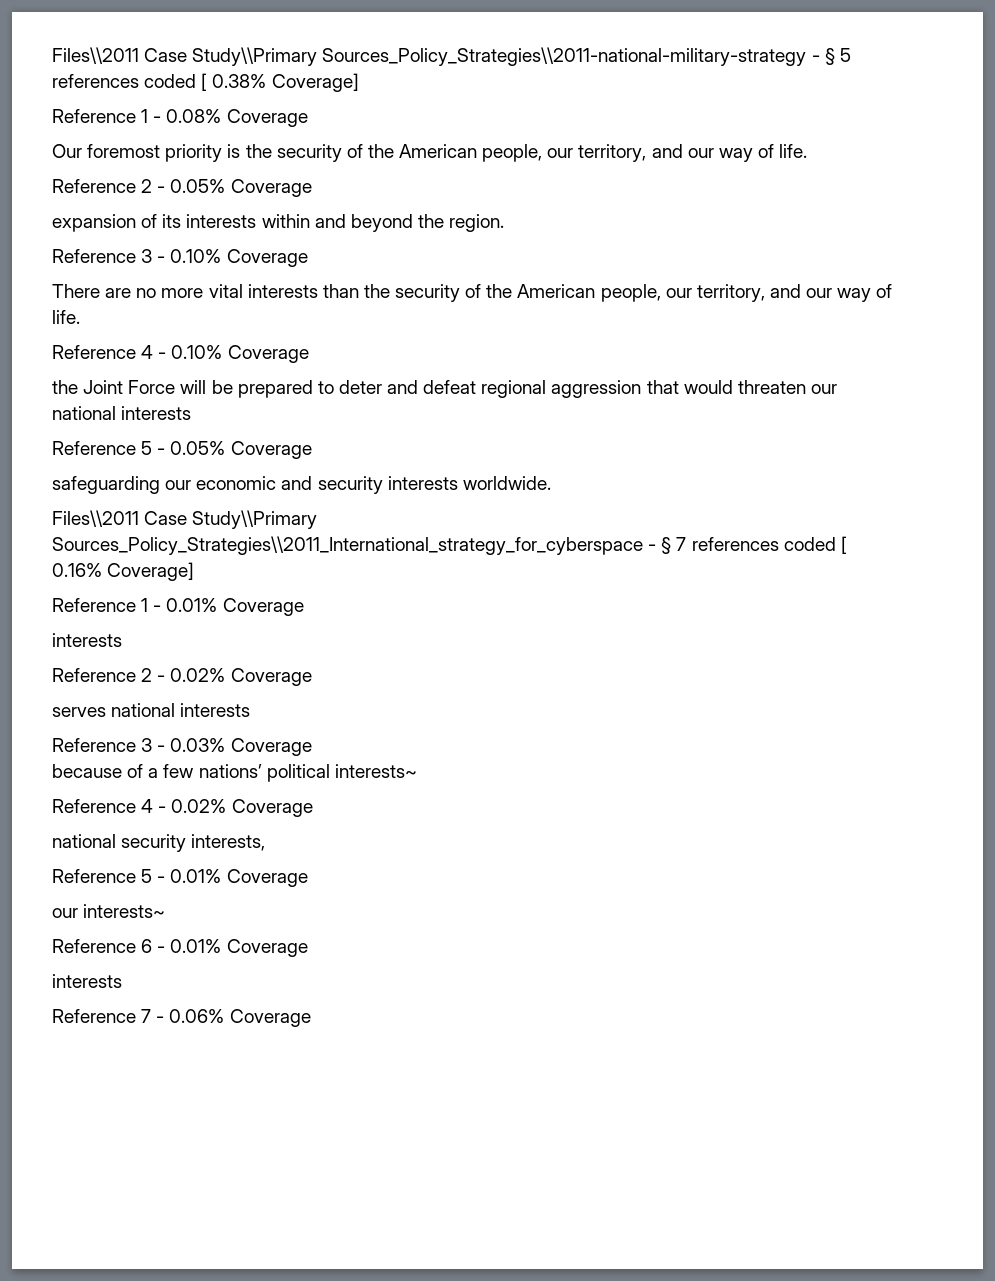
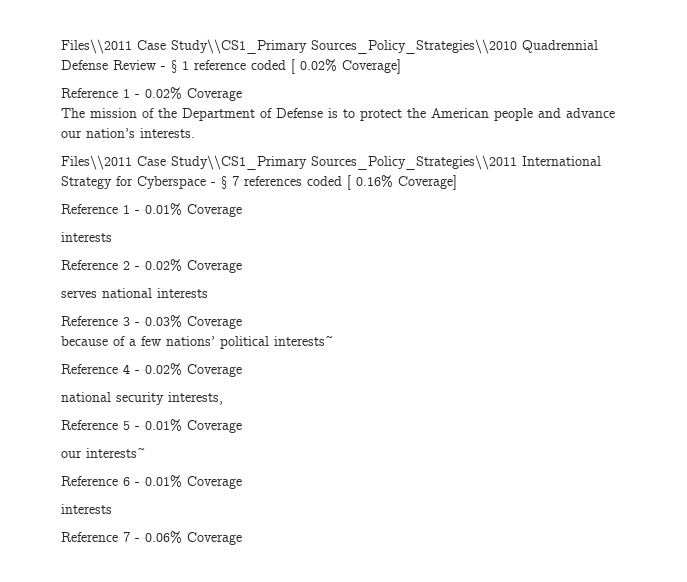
- Files\\2011 Case Study\\Primary Sources_Policy_Strategies\\2011-national-military-strategy - § 5 references coded [ 0.38% Coverage]
- Reference 1 - 0.08% Coverage
- Our foremost priority is the security of the American people, our territory, and our way of life.
- Reference 2 - 0.05% Coverage
- expansion of its interests within and beyond the region.
- Reference 3 - 0.10% Coverage
- There are no more vital interests than the security of the American people, our territory, and our way of life.
- Reference 4 - 0.10% Coverage
- the Joint Force will be prepared to deter and defeat regional aggression that would threaten our national interests
- Reference 5 - 0.05% Coverage
- safeguarding our economic and security interests worldwide.
- Files\\2011 Case Study\\Primary Sources_Policy_Strategies\\2011_International_strategy_for_cyberspace - § 7 references coded [ 0.16% Coverage]
+ Files\\2011 Case Study\\CS1_Primary Sources_Policy_Strategies\\2010 Quadrennial Defense Review - § 1 reference coded [ 0.02% Coverage]
+ Reference 1 - 0.02% Coverage
+ The mission of the Department of Defense is to protect the American people and advance our nation’s interests.
+ Files\\2011 Case Study\\CS1_Primary Sources_Policy_Strategies\\2011 International Strategy for Cyberspace - § 7 references coded [ 0.16% Coverage]

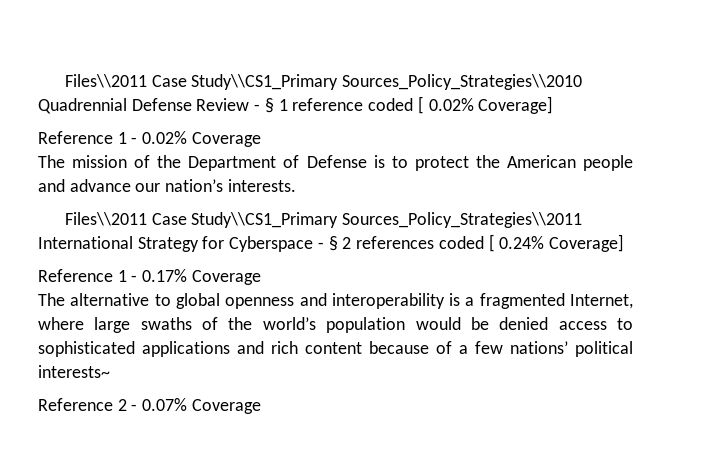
- Files\\2011 Case Study\\CS1_Primary Sources_Policy_Strategies\\2011 International Strategy for Cyberspace - § 7 references coded [ 0.16% Coverage]
- Reference 1 - 0.01% Coverage
- interests
- Reference 2 - 0.02% Coverage
- serves national interests
- Reference 3 - 0.03% Coverage
- because of a few nations’ political interests~
+ Files\\2011 Case Study\\CS1_Primary Sources_Policy_Strategies\\2011 International Strategy for Cyberspace - § 2 references coded [ 0.24% Coverage]
+ Reference 1 - 0.17% Coverage
+ The alternative to global openness and interoperability is a fragmented Internet, where large swaths of the world’s population would be denied access to sophisticated applications and rich content because of a few nations’ political interests~
- Reference 4 - 0.02% Coverage
- national security interests,
- Reference 5 - 0.01% Coverage
- our interests~
- Reference 6 - 0.01% Coverage
- interests
- Reference 7 - 0.06% Coverage
+ Reference 2 - 0.07% Coverage

